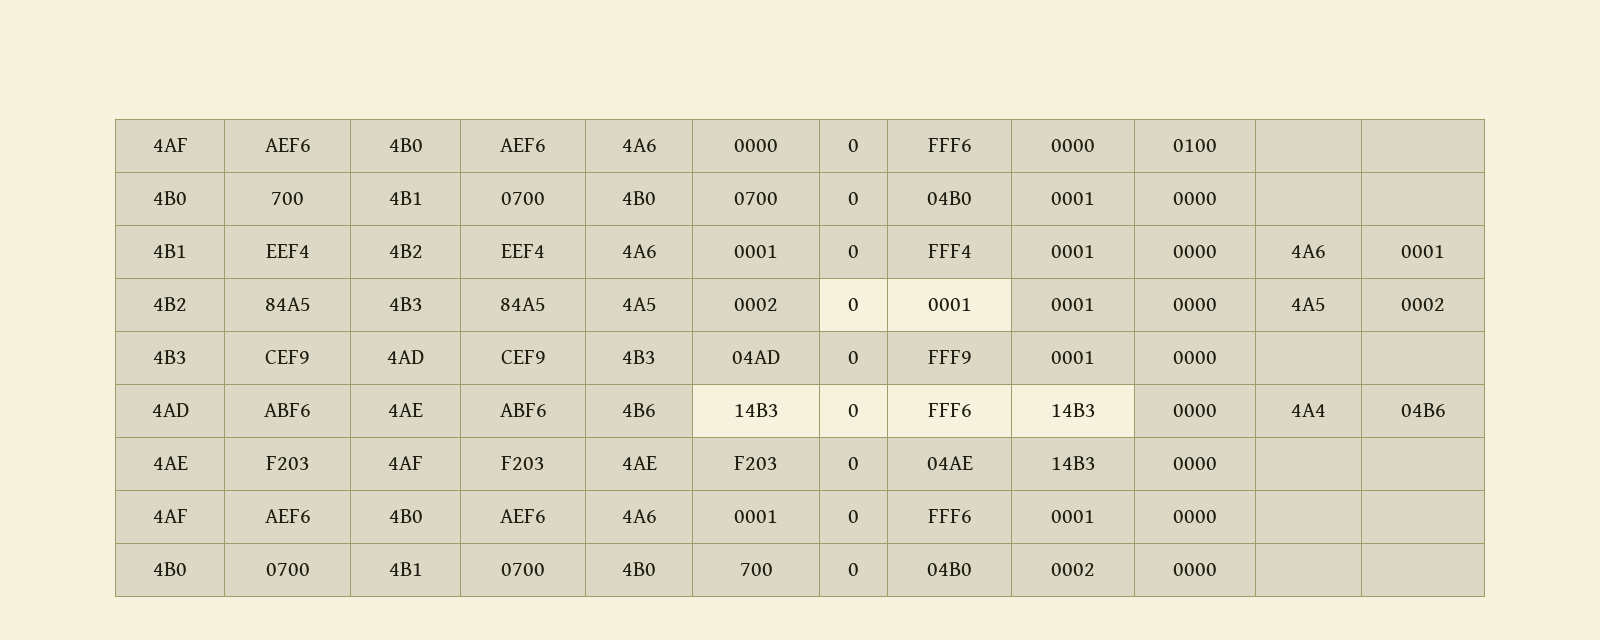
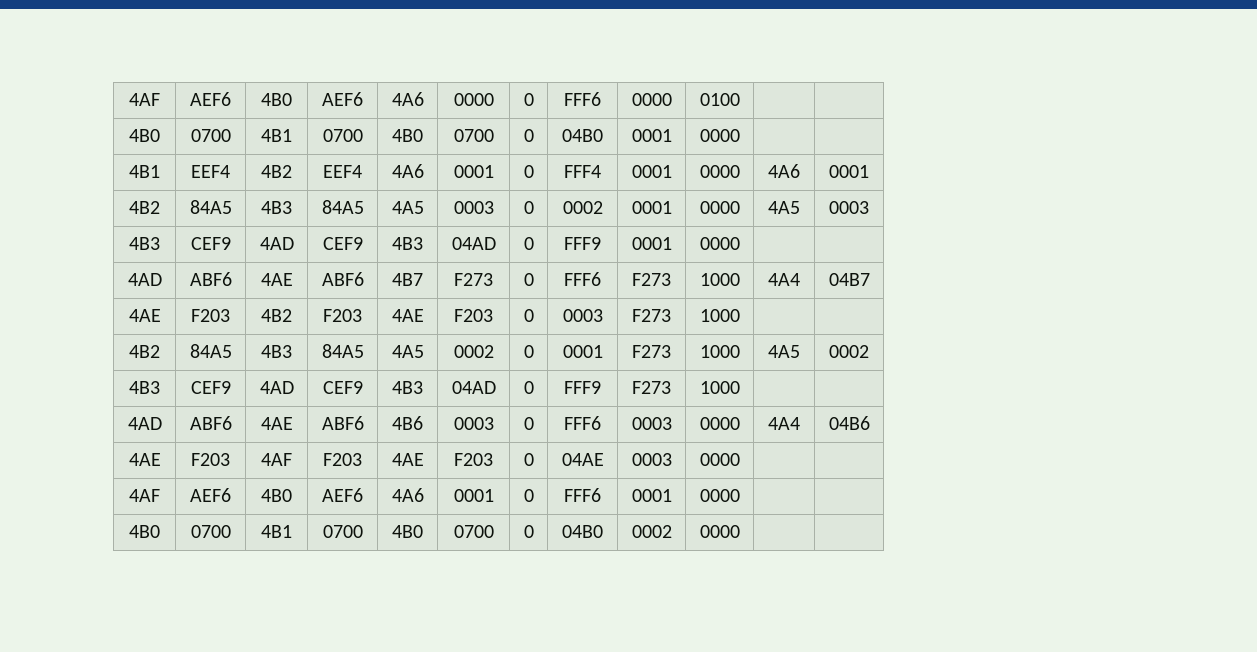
- 4B0 | 700 | 4B1 | 0700 | 4B0 | 0700 | 0 | 04B0 | 0001 | 0000 | |
+ 4B0 | 0700 | 4B1 | 0700 | 4B0 | 0700 | 0 | 04B0 | 0001 | 0000 | |
- 4B2 | 84A5 | 4B3 | 84A5 | 4A5 | 0002 | 0 | 0001 | 0001 | 0000 | 4A5 | 0002
+ 4B2 | 84A5 | 4B3 | 84A5 | 4A5 | 0003 | 0 | 0002 | 0001 | 0000 | 4A5 | 0003
- 4AD | ABF6 | 4AE | ABF6 | 4B6 | 14B3 | 0 | FFF6 | 14B3 | 0000 | 4A4 | 04B6
+ 4AD | ABF6 | 4AE | ABF6 | 4B7 | F273 | 0 | FFF6 | F273 | 1000 | 4A4 | 04B7
+ 4AE | F203 | 4B2 | F203 | 4AE | F203 | 0 | 0003 | F273 | 1000 | |
+ 4B2 | 84A5 | 4B3 | 84A5 | 4A5 | 0002 | 0 | 0001 | F273 | 1000 | 4A5 | 0002
+ 4B3 | CEF9 | 4AD | CEF9 | 4B3 | 04AD | 0 | FFF9 | F273 | 1000 | |
+ 4AD | ABF6 | 4AE | ABF6 | 4B6 | 0003 | 0 | FFF6 | 0003 | 0000 | 4A4 | 04B6
- 4AE | F203 | 4AF | F203 | 4AE | F203 | 0 | 04AE | 14B3 | 0000 | |
+ 4AE | F203 | 4AF | F203 | 4AE | F203 | 0 | 04AE | 0003 | 0000 | |
- 4B0 | 0700 | 4B1 | 0700 | 4B0 | 700 | 0 | 04B0 | 0002 | 0000 | |
+ 4B0 | 0700 | 4B1 | 0700 | 4B0 | 0700 | 0 | 04B0 | 0002 | 0000 | |

